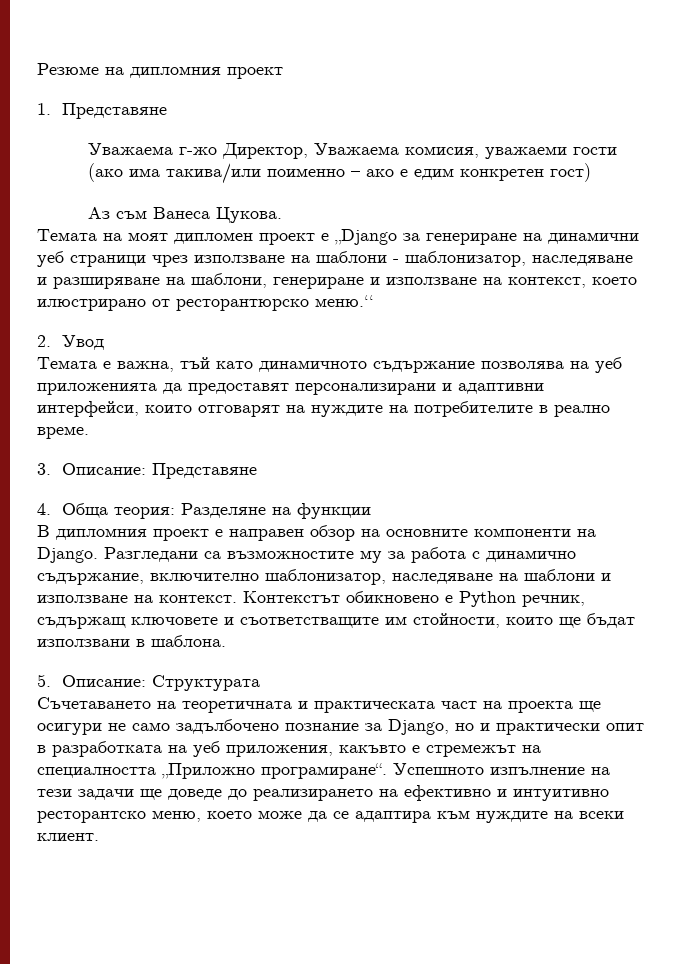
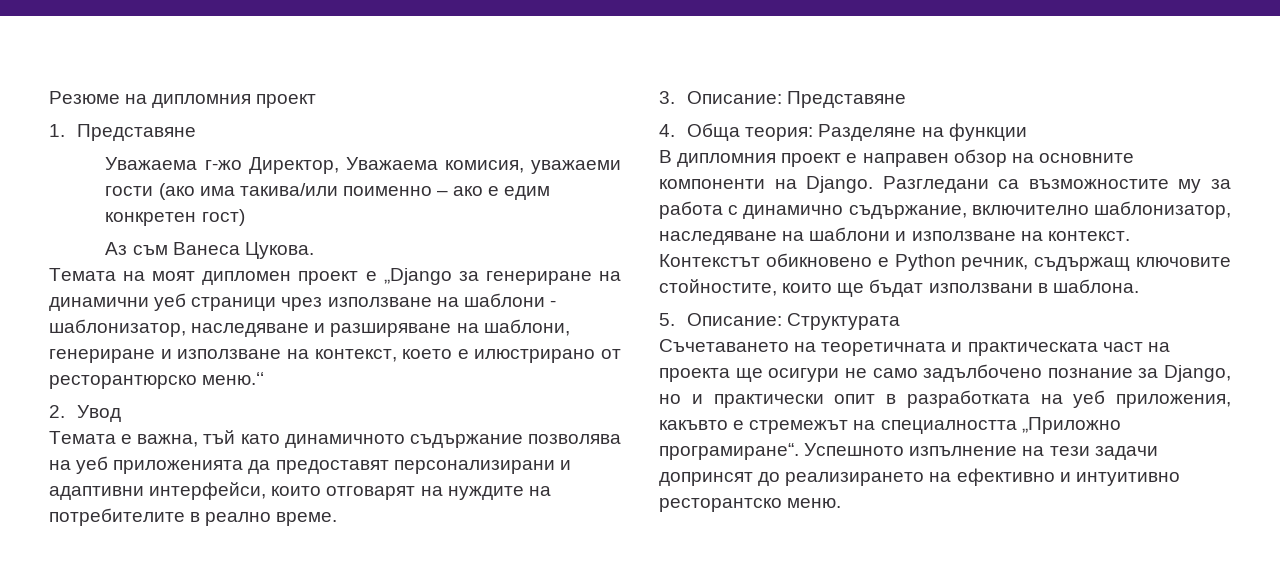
- Темата на моят дипломен проект е „Django за генериране на динамични уеб страници чрез използване на шаблони - шаблонизатор, наследяване и разширяване на шаблони, генериране и използване на контекст, което илюстрирано от ресторантюрско меню.‘‘
+ Темата на моят дипломен проект е „Django за генериране на динамични уеб страници чрез използване на шаблони - шаблонизатор, наследяване и разширяване на шаблони, генериране и използване на контекст, което е илюстрирано от ресторантюрско меню.‘‘
- Контекстът обикновено е Python речник, съдържащ ключовете и съответстващите им стойности, които ще бъдат използвани в шаблона.
+ Контекстът обикновено е Python речник, съдържащ ключовите стойностите, които ще бъдат използвани в шаблона.
- Успешното изпълнение на тези задачи ще доведе до реализирането на ефективно и интуитивно ресторантско меню, което може да се адаптира към нуждите на всеки клиент.
+ Успешното изпълнение на тези задачи допринсят до реализирането на ефективно и интуитивно ресторантско меню.

